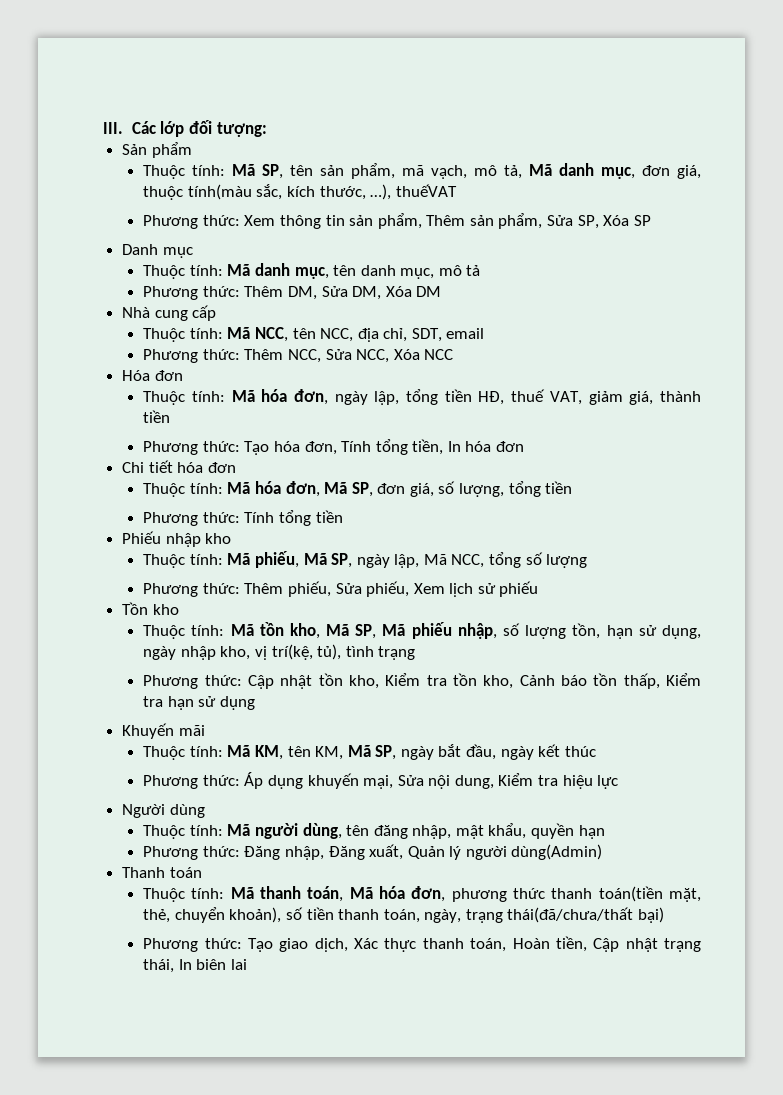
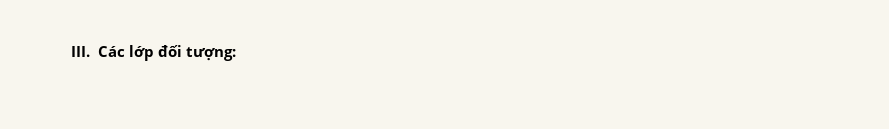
- Sản phẩm
- Thuộc tính: Mã SP, tên sản phẩm, mã vạch, mô tả, Mã danh mục, đơn giá, thuộc tính(màu sắc, kích thước, …), thuếVAT
- Phương thức: Xem thông tin sản phẩm, Thêm sản phẩm, Sửa SP, Xóa SP
- Danh mục
- Thuộc tính: Mã danh mục, tên danh mục, mô tả
- Phương thức: Thêm DM, Sửa DM, Xóa DM
- Nhà cung cấp
- Thuộc tính: Mã NCC, tên NCC, địa chỉ, SDT, email
- Phương thức: Thêm NCC, Sửa NCC, Xóa NCC
- Hóa đơn
- Thuộc tính: Mã hóa đơn, ngày lập, tổng tiền HĐ, thuế VAT, giảm giá, thành tiền
- Phương thức: Tạo hóa đơn, Tính tổng tiền, In hóa đơn
- Chi tiết hóa đơn
- Thuộc tính: Mã hóa đơn, Mã SP, đơn giá, số lượng, tổng tiền
- Phương thức: Tính tổng tiền
- Phiếu nhập kho
- Thuộc tính: Mã phiếu, Mã SP, ngày lập, Mã NCC, tổng số lượng
- Phương thức: Thêm phiếu, Sửa phiếu, Xem lịch sử phiếu
- Tồn kho
- Thuộc tính: Mã tồn kho, Mã SP, Mã phiếu nhập, số lượng tồn, hạn sử dụng, ngày nhập kho, vị trí(kệ, tủ), tình trạng
- Phương thức: Cập nhật tồn kho, Kiểm tra tồn kho, Cảnh báo tồn thấp, Kiểm tra hạn sử dụng
- Khuyến mãi
- Thuộc tính: Mã KM, tên KM, Mã SP, ngày bắt đầu, ngày kết thúc
- Phương thức: Áp dụng khuyến mại, Sửa nội dung, Kiểm tra hiệu lực
- Người dùng
- Thuộc tính: Mã người dùng, tên đăng nhập, mật khẩu, quyền hạn
- Phương thức: Đăng nhập, Đăng xuất, Quản lý người dùng(Admin)
- Thanh toán
- Thuộc tính: Mã thanh toán, Mã hóa đơn, phương thức thanh toán(tiền mặt, thẻ, chuyển khoản), số tiền thanh toán, ngày, trạng thái(đã/chưa/thất bại)
- Phương thức: Tạo giao dịch, Xác thực thanh toán, Hoàn tiền, Cập nhật trạng thái, In biên lai

